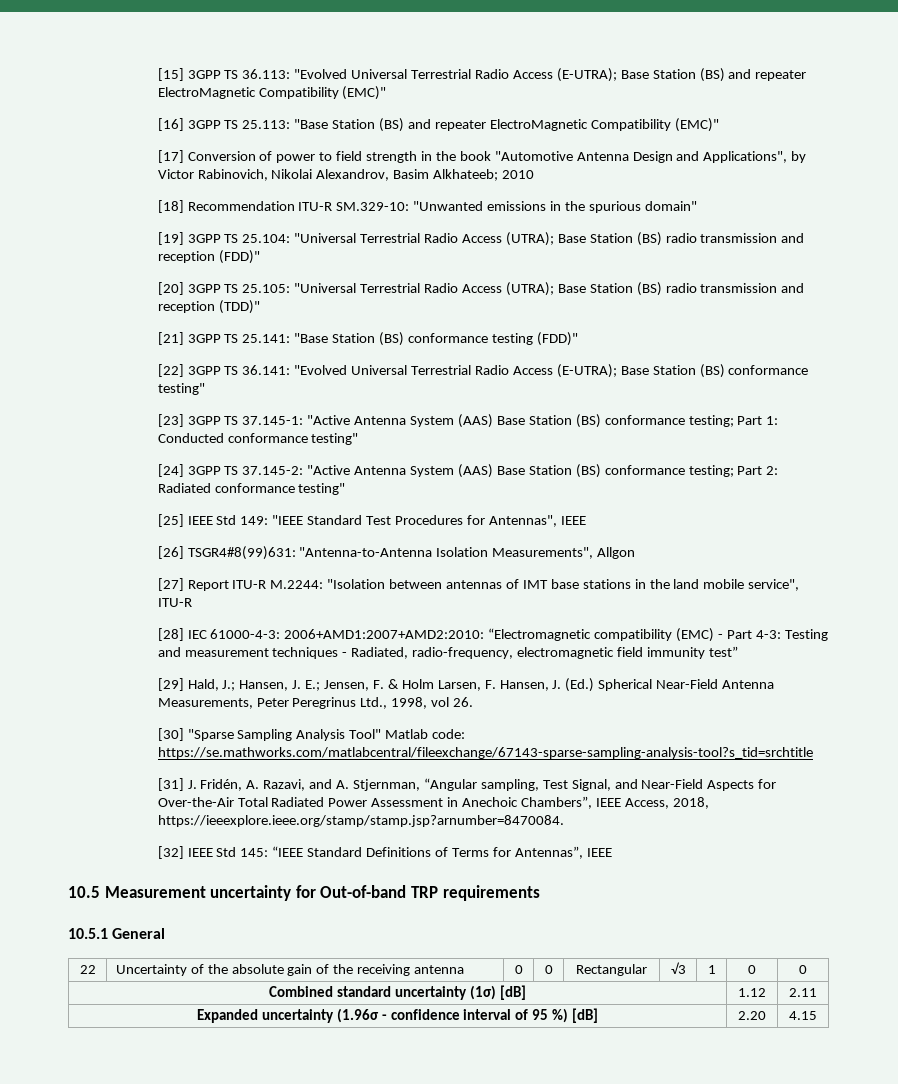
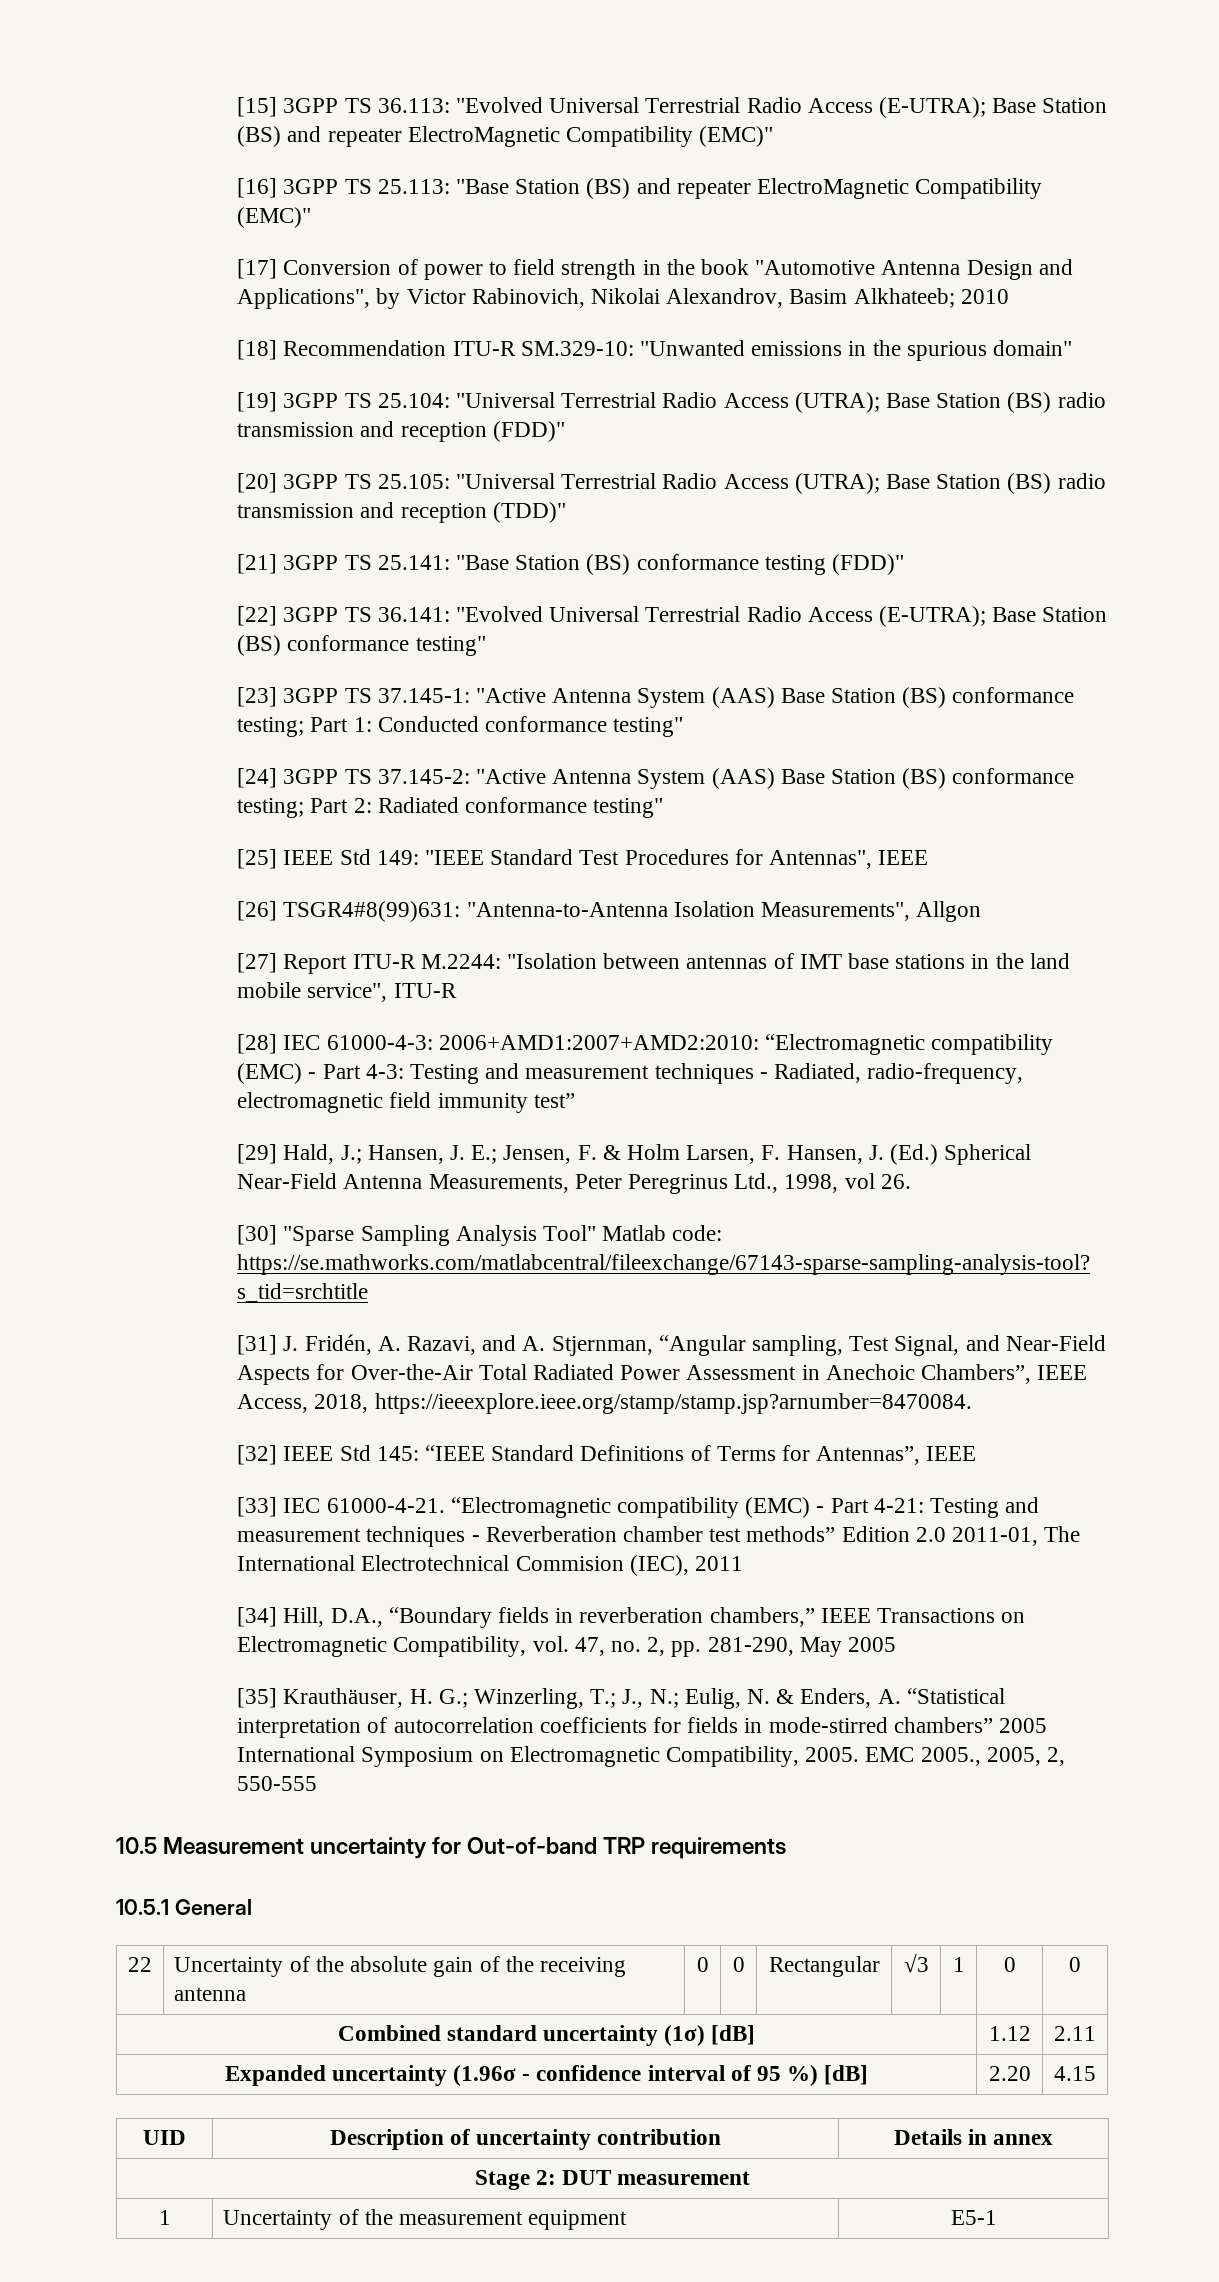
+ [33] IEC 61000-4-21. “Electromagnetic compatibility (EMC) - Part 4-21: Testing and measurement techniques - Reverberation chamber test methods” Edition 2.0 2011-01, The International Electrotechnical Commision (IEC), 2011
+ [34] Hill, D.A., “Boundary fields in reverberation chambers,” IEEE Transactions on Electromagnetic Compatibility, vol. 47, no. 2, pp. 281-290, May 2005
+ [35] Krauthäuser, H. G.; Winzerling, T.; J., N.; Eulig, N. & Enders, A. “Statistical interpretation of autocorrelation coefficients for fields in mode-stirred chambers” 2005 International Symposium on Electromagnetic Compatibility, 2005. EMC 2005., 2005, 2, 550-555
+ UID | Description of uncertainty contribution | Details in annex
+ Stage 2: DUT measurement
+ 1 | Uncertainty of the measurement equipment | E5-1

